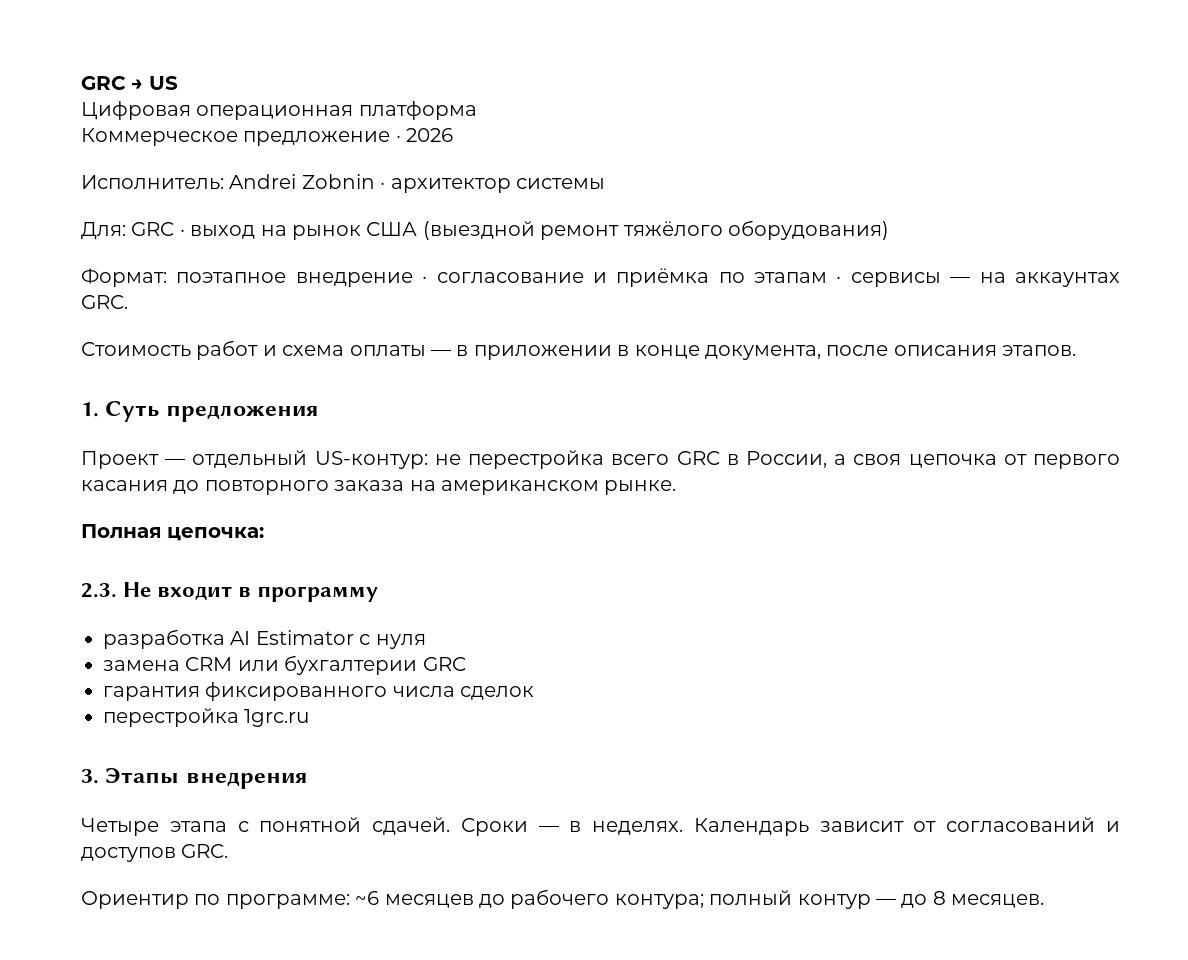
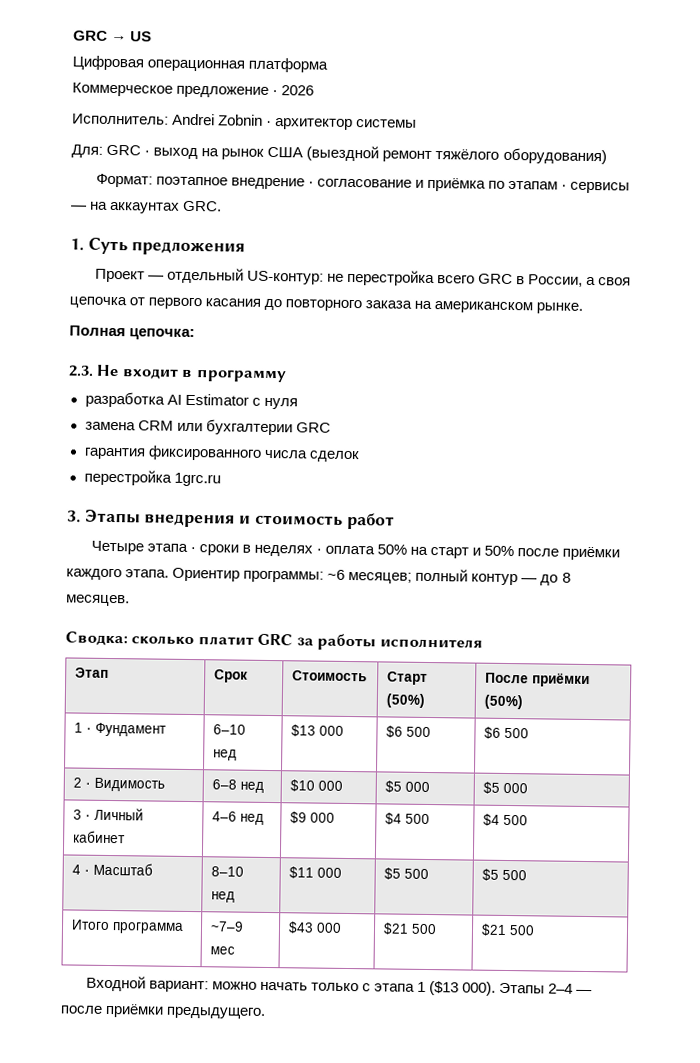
- Стоимость работ и схема оплаты — в приложении в конце документа, после описания этапов.
- 3. Этапы внедрения
+ 3. Этапы внедрения и стоимость работ
- Четыре этапа с понятной сдачей. Сроки — в неделях. Календарь зависит от согласований и доступов GRC.
- Ориентир по программе: ~6 месяцев до рабочего контура; полный контур — до 8 месяцев.
+ Четыре этапа · сроки в неделях · оплата 50% на старт и 50% после приёмки каждого этапа. Ориентир программы: ~6 месяцев; полный контур — до 8 месяцев.
+ Сводка: сколько платит GRC за работы исполнителя
+ Этап | Срок | Стоимость | Старт (50%) | После приёмки (50%)
+ 1 · Фундамент | 6–10 нед | $13 000 | $6 500 | $6 500
+ 2 · Видимость | 6–8 нед | $10 000 | $5 000 | $5 000
+ 3 · Личный кабинет | 4–6 нед | $9 000 | $4 500 | $4 500
+ 4 · Масштаб | 8–10 нед | $11 000 | $5 500 | $5 500
+ Итого программа | ~7–9 мес | $43 000 | $21 500 | $21 500
+ Входной вариант: можно начать только с этапа 1 ($13 000). Этапы 2–4 — после приёмки предыдущего.

